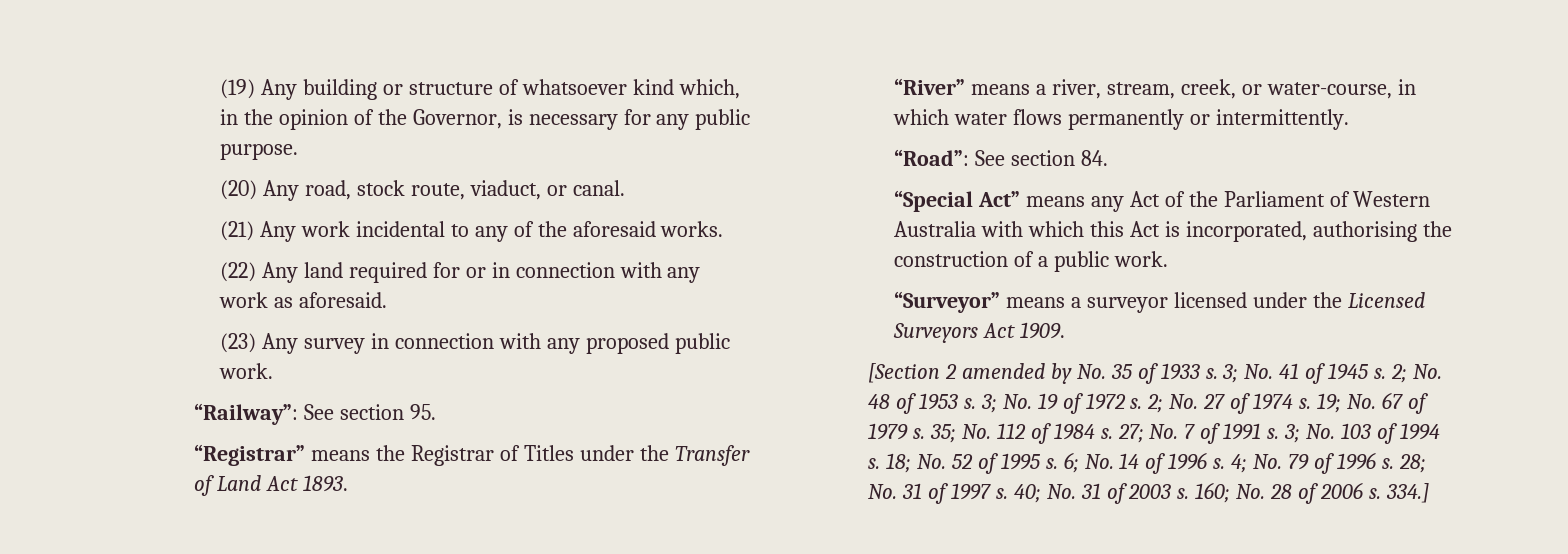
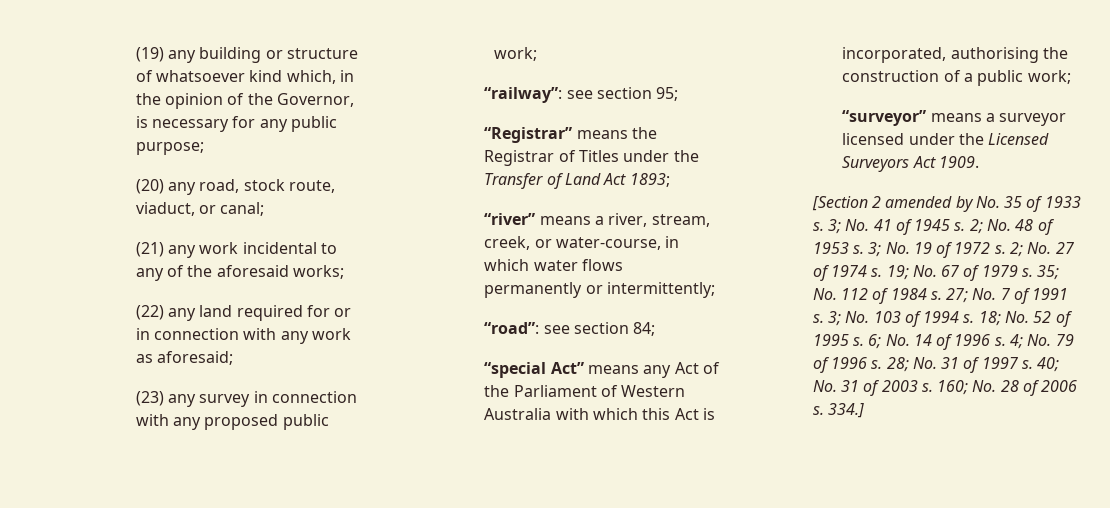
- (19) Any building or structure of whatsoever kind which, in the opinion of the Governor, is necessary for any public purpose.
+ (19) any building or structure of whatsoever kind which, in the opinion of the Governor, is necessary for any public purpose;
- (20) Any road, stock route, viaduct, or canal.
+ (20) any road, stock route, viaduct, or canal;
- (21) Any work incidental to any of the aforesaid works.
+ (21) any work incidental to any of the aforesaid works;
- (22) Any land required for or in connection with any work as aforesaid.
+ (22) any land required for or in connection with any work as aforesaid;
- (23) Any survey in connection with any proposed public work.
- “Railway”: See section 95.
+ (23) any survey in connection with any proposed public work;
+ “railway”: see section 95;
- “Registrar” means the Registrar of Titles under the Transfer of Land Act 1893.
- “River” means a river, stream, creek, or water-course, in which water flows permanently or intermittently.
- “Road”: See section 84.
- “Special Act” means any Act of the Parliament of Western Australia with which this Act is incorporated, authorising the construction of a public work.
- “Surveyor” means a surveyor licensed under the Licensed Surveyors Act 1909.
+ “Registrar” means the Registrar of Titles under the Transfer of Land Act 1893;
+ “river” means a river, stream, creek, or water-course, in which water flows permanently or intermittently;
+ “road”: see section 84;
+ “special Act” means any Act of the Parliament of Western Australia with which this Act is incorporated, authorising the construction of a public work;
+ “surveyor” means a surveyor licensed under the Licensed Surveyors Act 1909.

